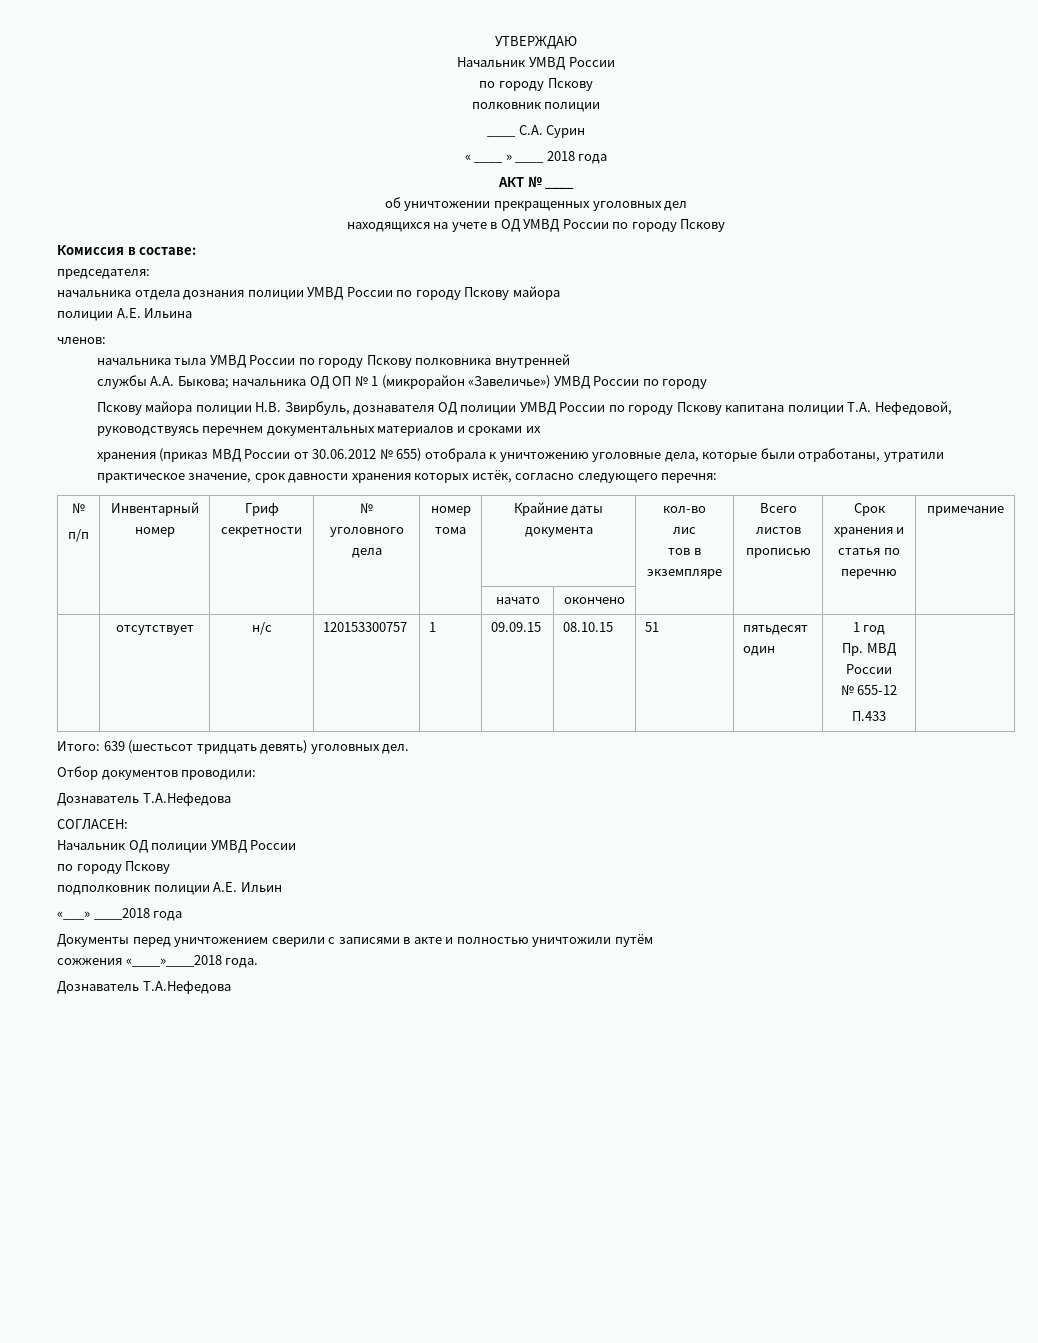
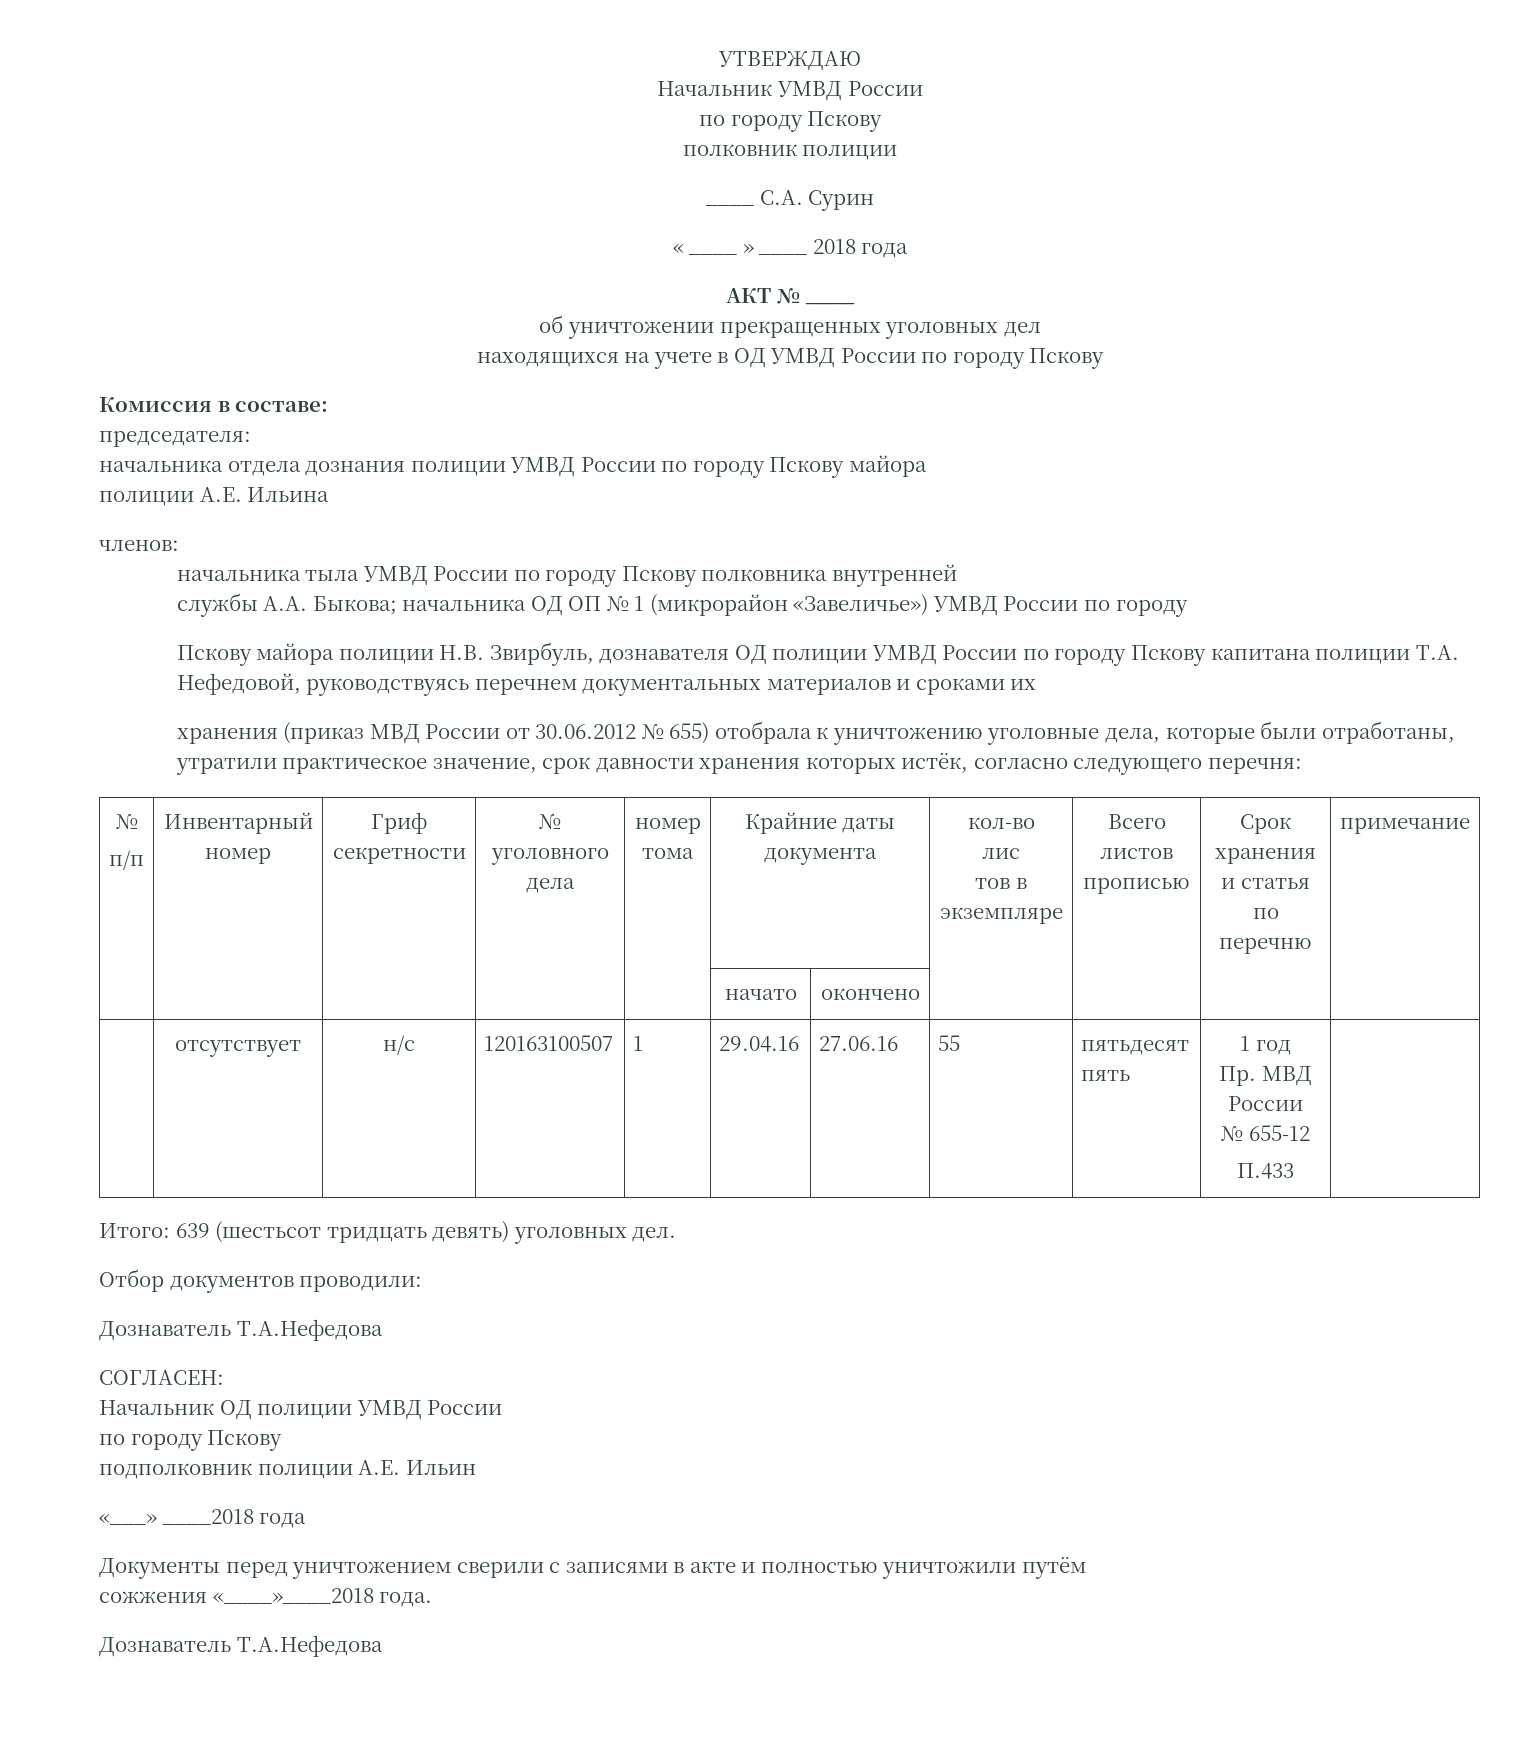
- | отсутствует | н/с | 120153300757 | 1 | 09.09.15 | 08.10.15 | 51 | пятьдесят один | 1 год
+ | отсутствует | н/с | 120163100507 | 1 | 29.04.16 | 27.06.16 | 55 | пятьдесят пять | 1 год

